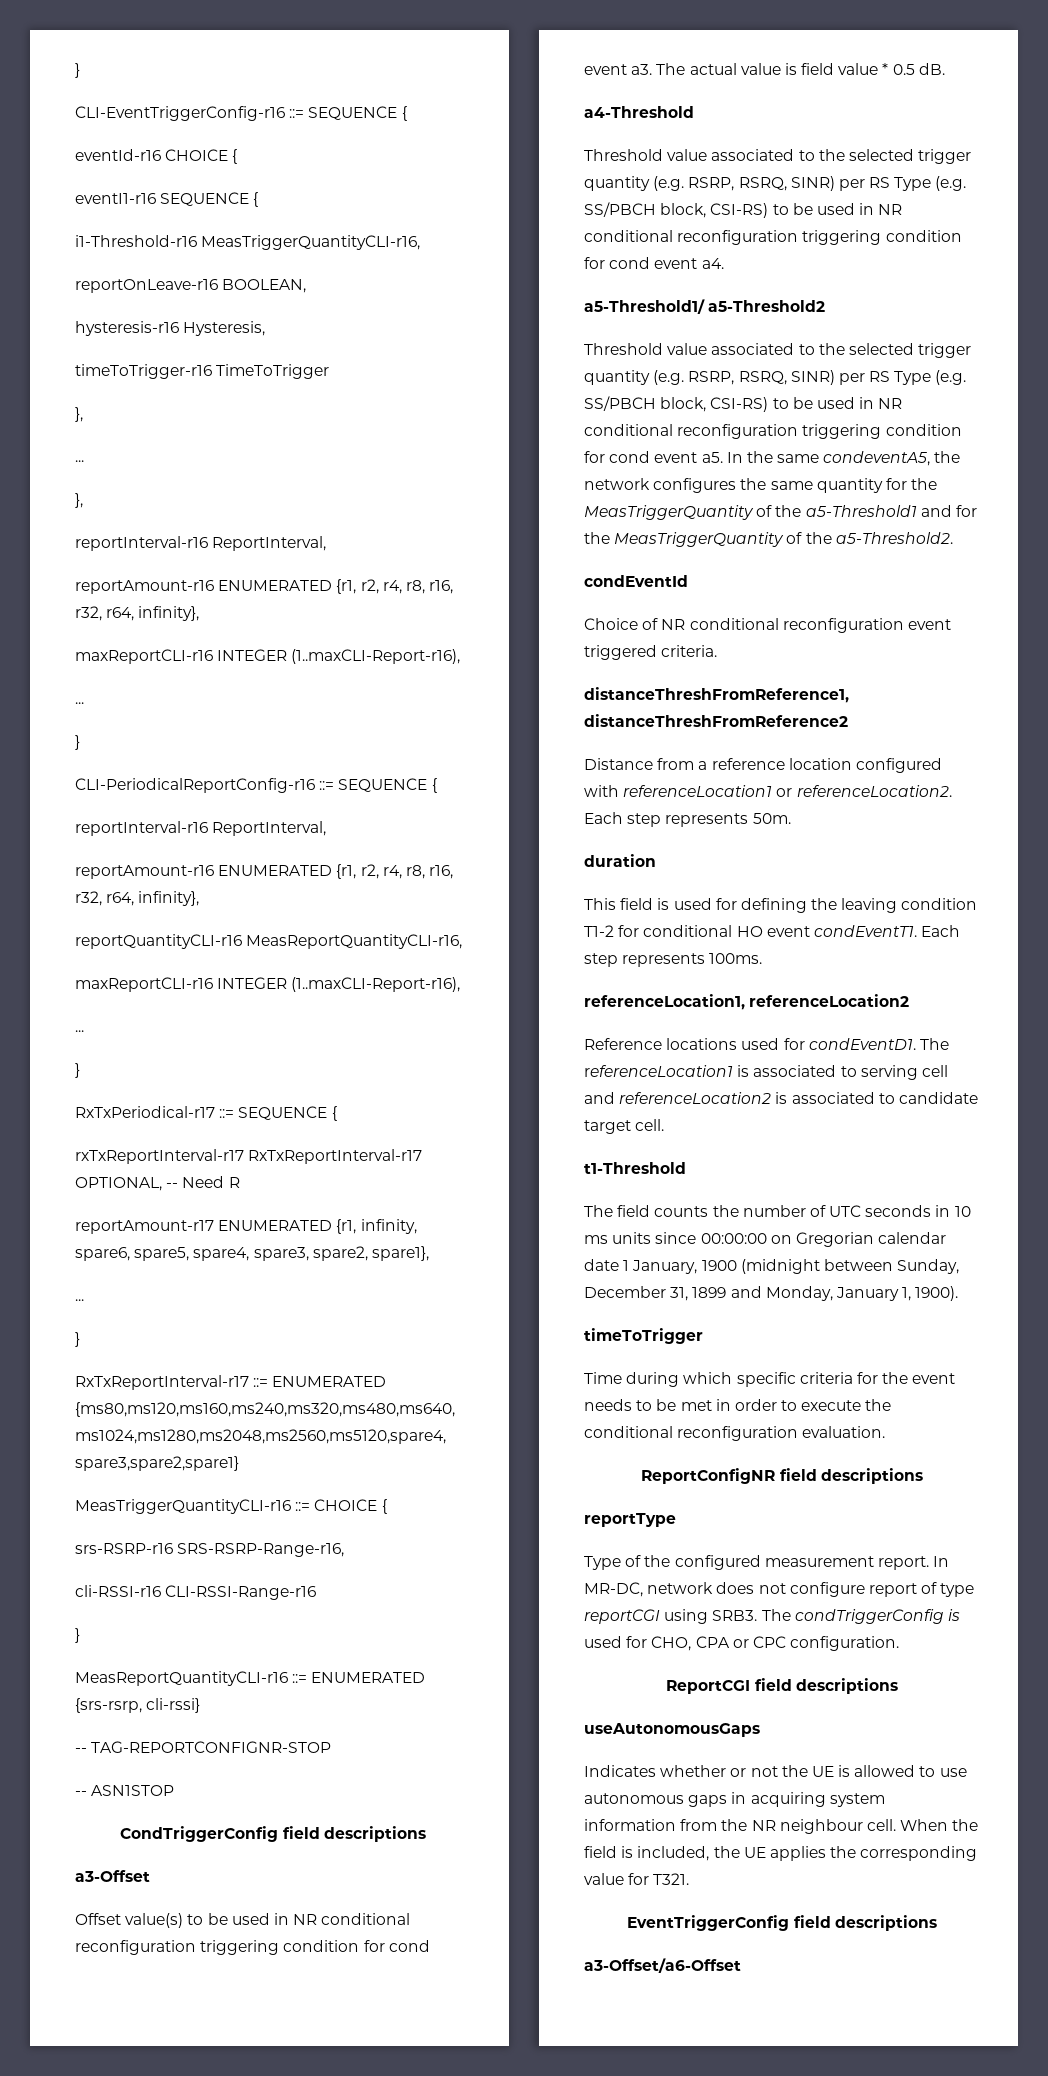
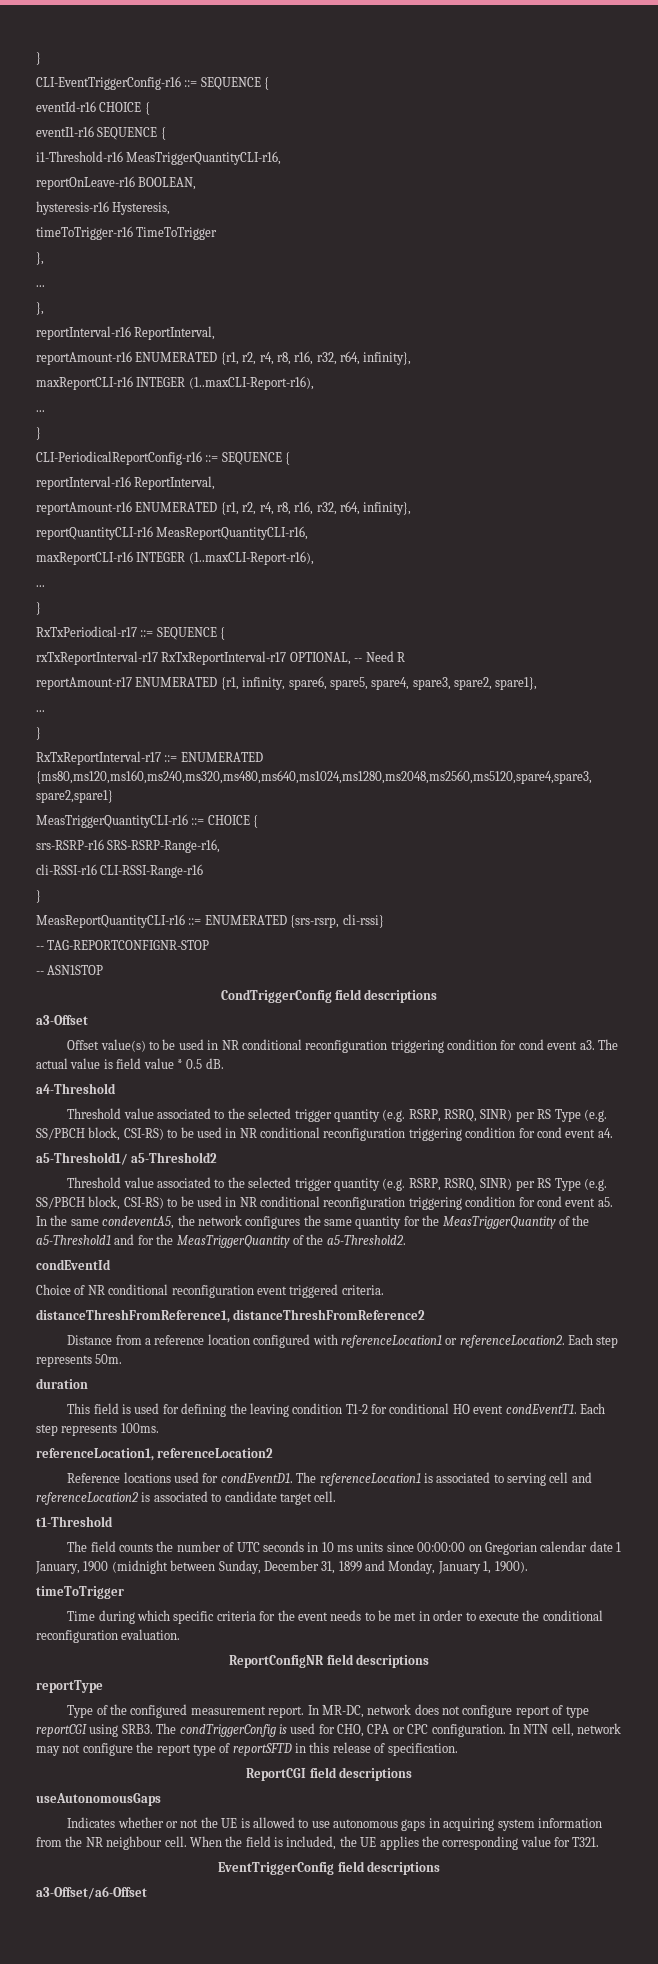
+ In NTN cell, network may not configure the report type of reportSFTD in this release of specification.

